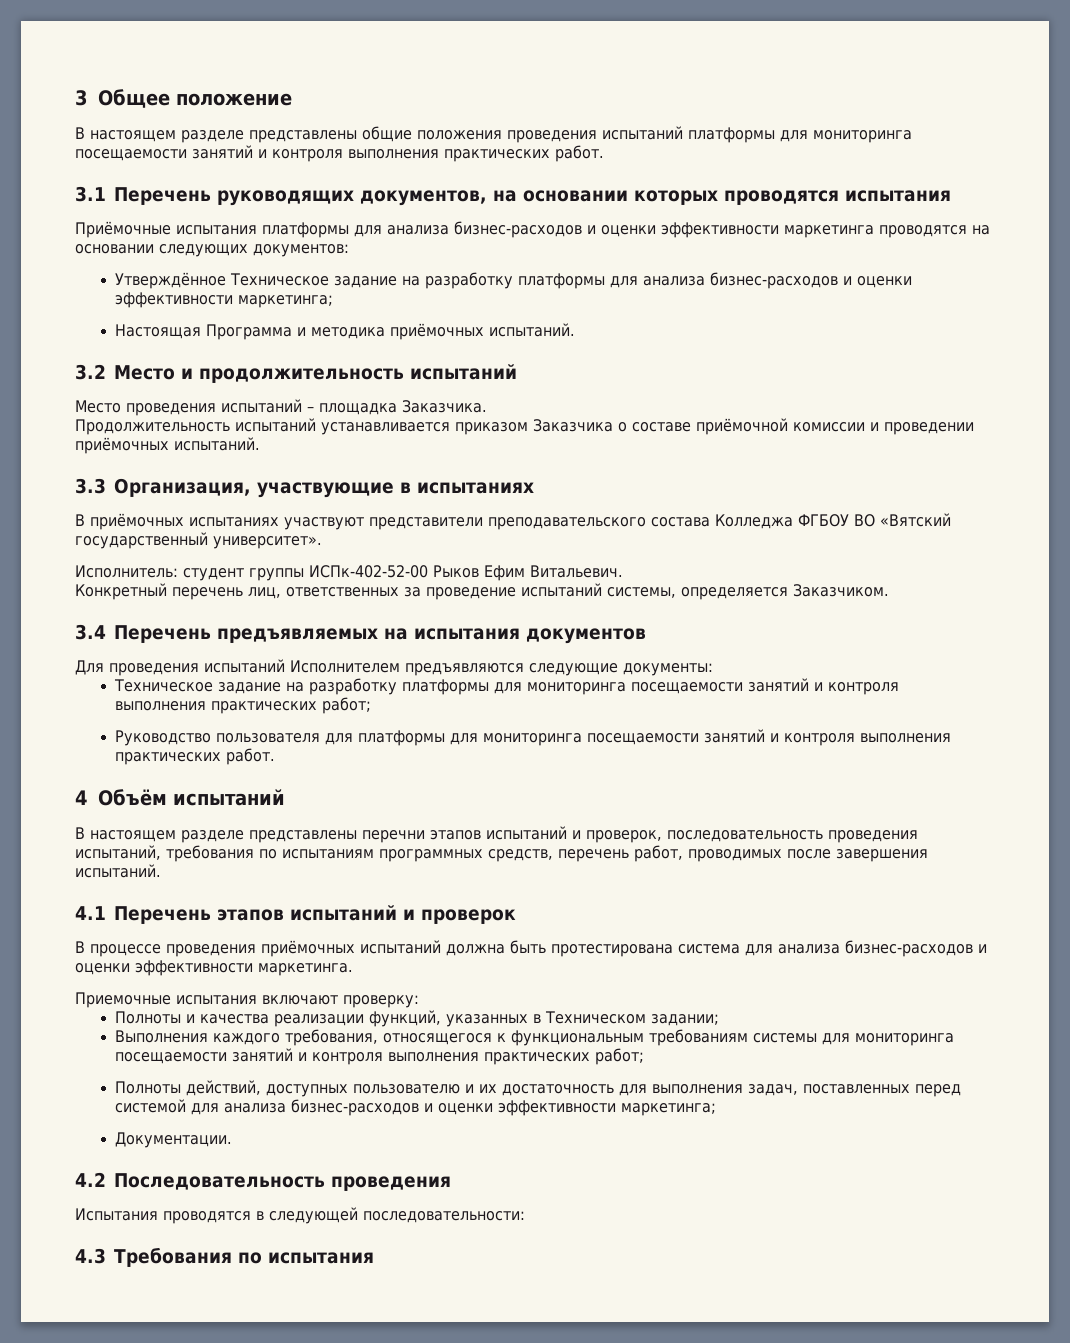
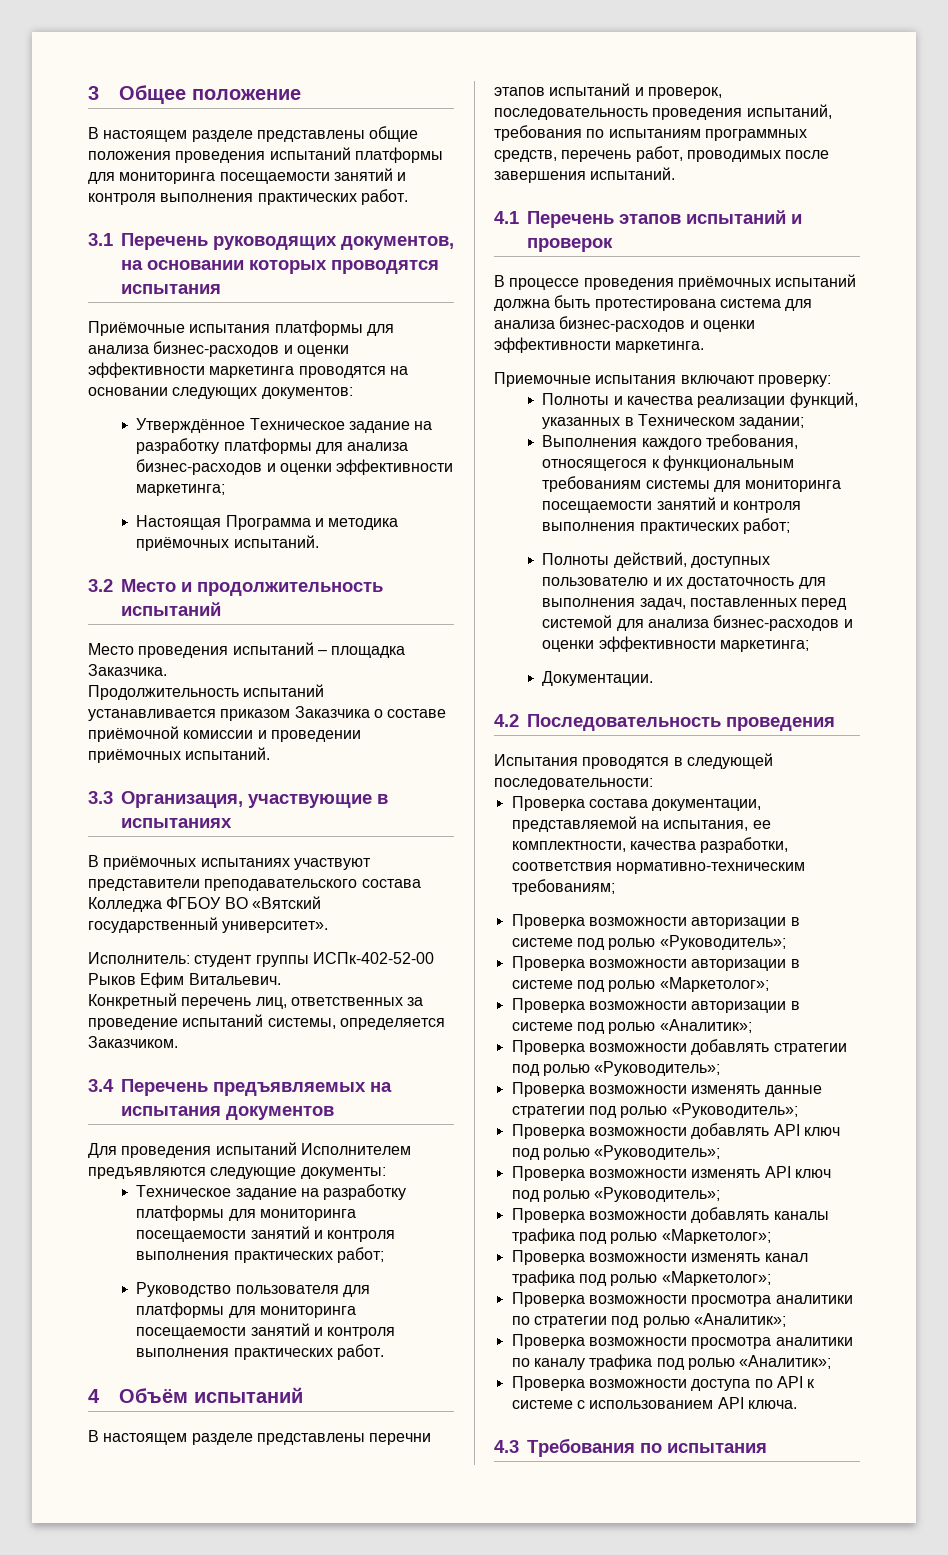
+ Проверка состава документации, представляемой на испытания, ее комплектности, качества разработки, соответствия нормативно-техническим требованиям;
+ Проверка возможности авторизации в системе под ролью «Руководитель»;
+ Проверка возможности авторизации в системе под ролью «Маркетолог»;
+ Проверка возможности авторизации в системе под ролью «Аналитик»;
+ Проверка возможности добавлять стратегии под ролью «Руководитель»;
+ Проверка возможности изменять данные стратегии под ролью «Руководитель»;
+ Проверка возможности добавлять API ключ под ролью «Руководитель»;
+ Проверка возможности изменять API ключ под ролью «Руководитель»;
+ Проверка возможности добавлять каналы трафика под ролью «Маркетолог»;
+ Проверка возможности изменять канал трафика под ролью «Маркетолог»;
+ Проверка возможности просмотра аналитики по стратегии под ролью «Аналитик»;
+ Проверка возможности просмотра аналитики по каналу трафика под ролью «Аналитик»;
+ Проверка возможности доступа по API к системе с использованием API ключа.

